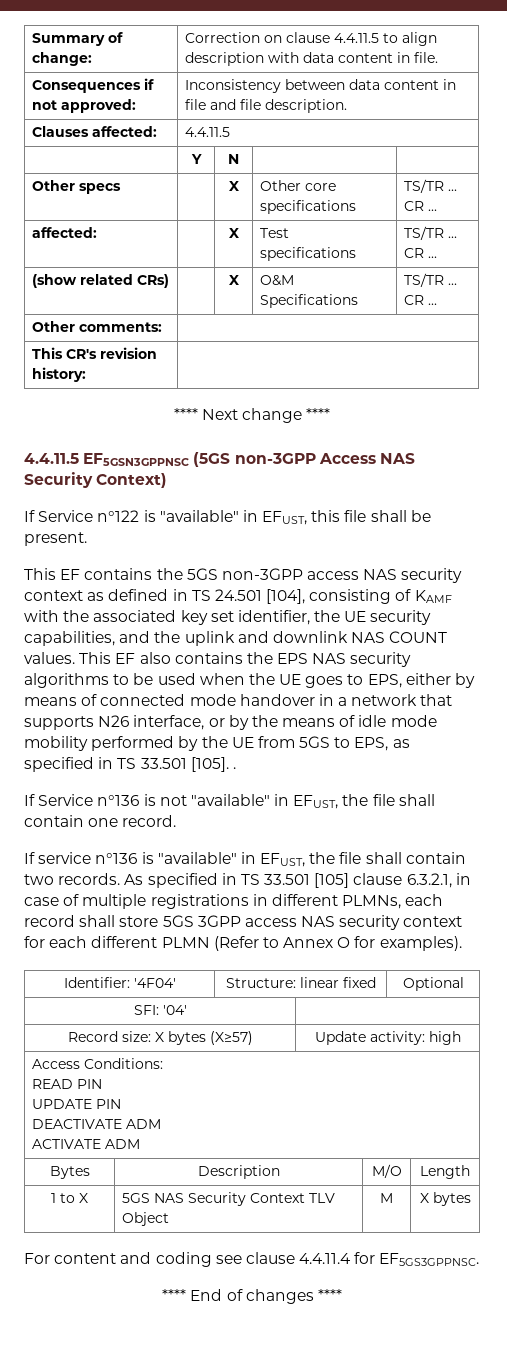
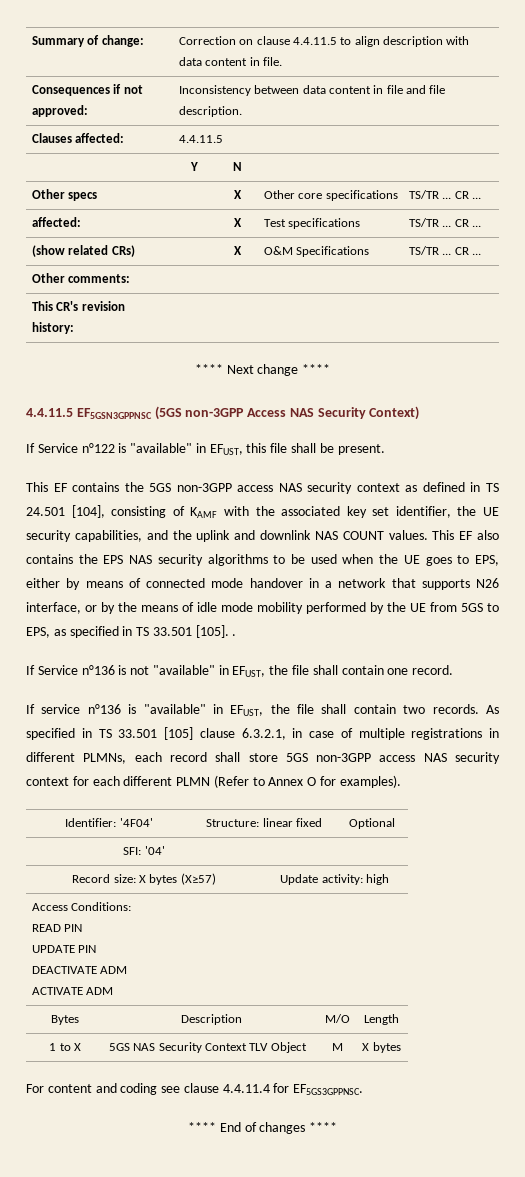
- As specified in TS 33.501 [105] clause 6.3.2.1, in case of multiple registrations in different PLMNs, each record shall store 5GS 3GPP access NAS security context for each different PLMN (Refer to Annex O for examples).
+ As specified in TS 33.501 [105] clause 6.3.2.1, in case of multiple registrations in different PLMNs, each record shall store 5GS non-3GPP access NAS security context for each different PLMN (Refer to Annex O for examples).

